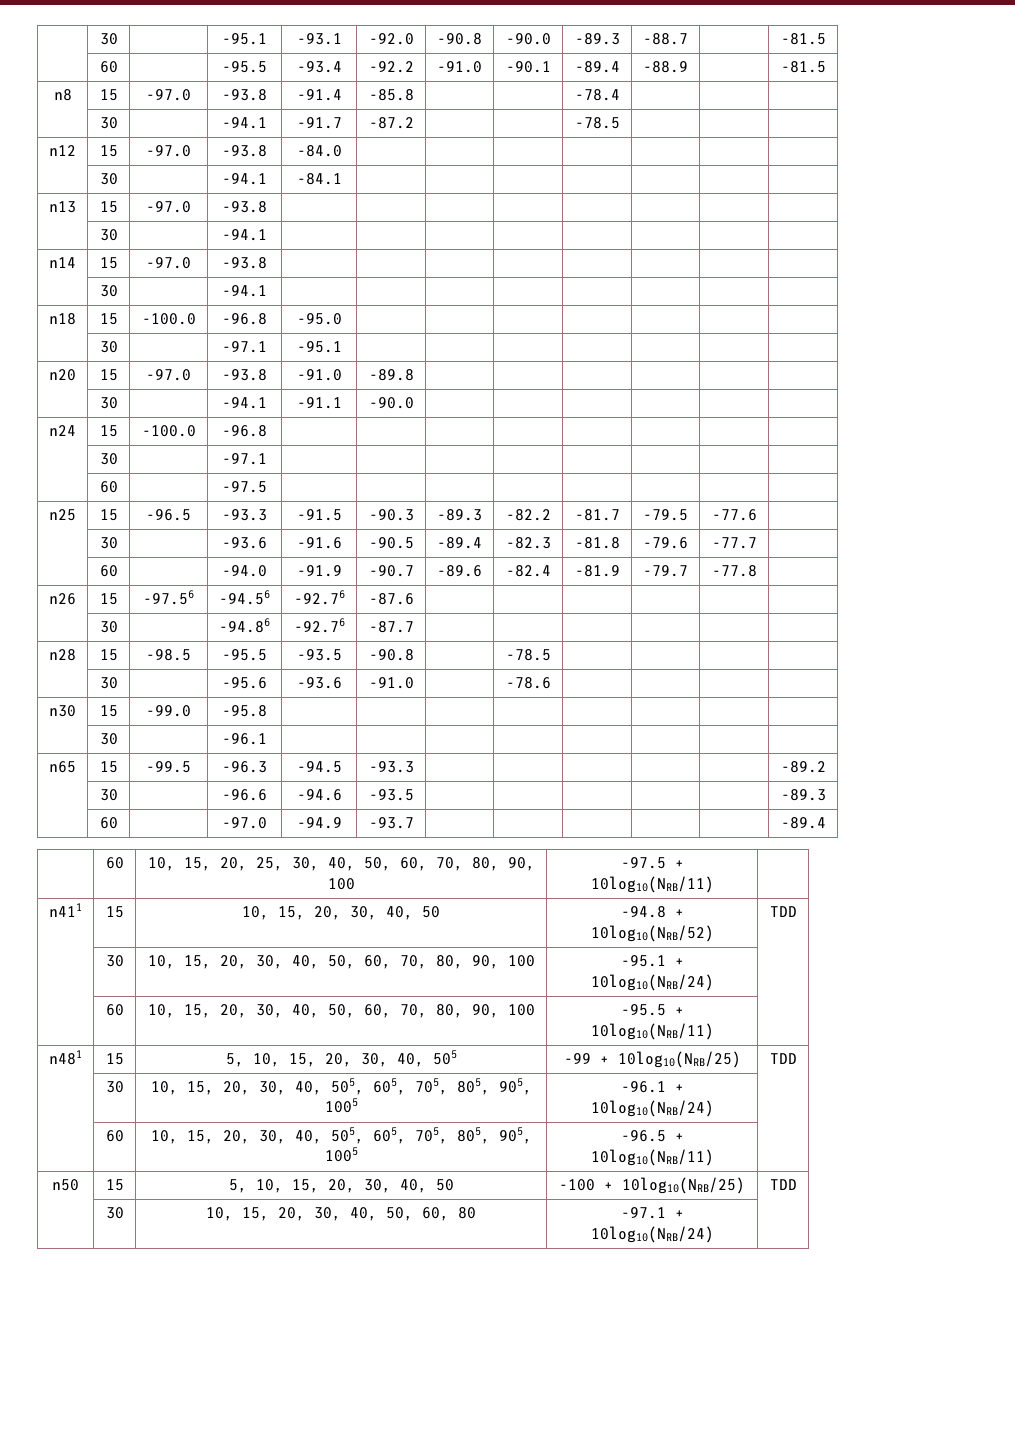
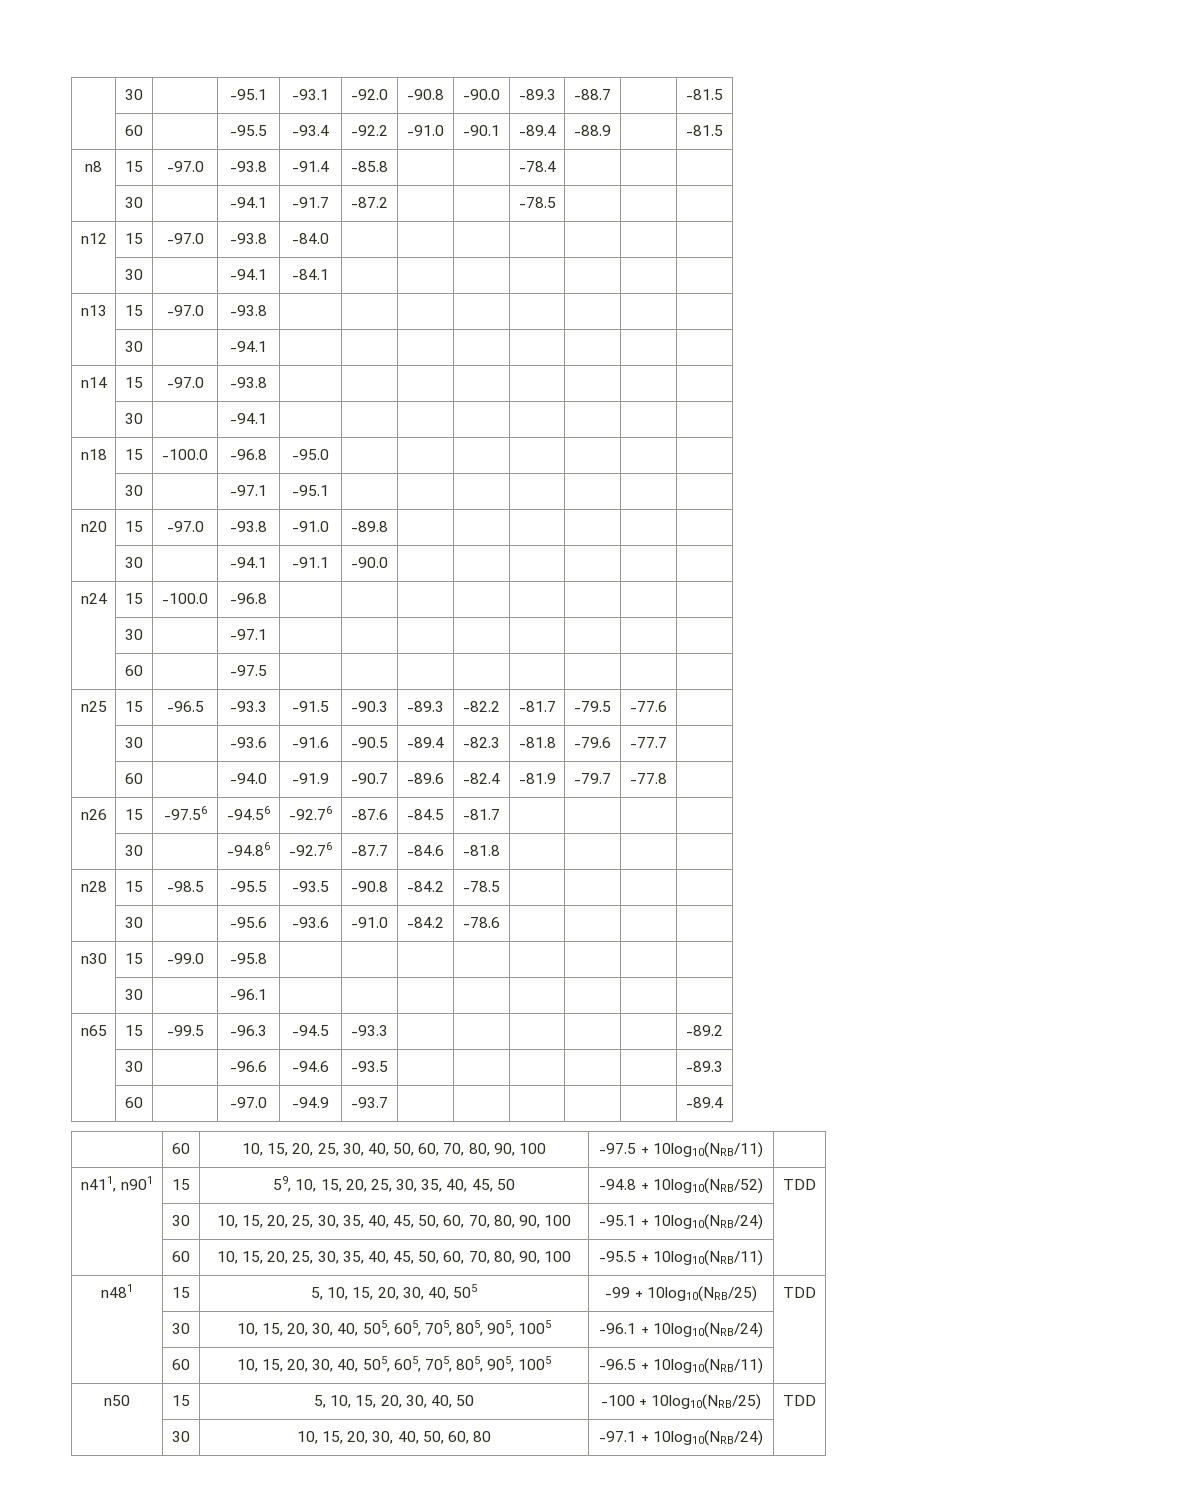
- n26 | 15 | -97.56 | -94.56 | -92.76 | -87.6 | | | | | |
+ n26 | 15 | -97.56 | -94.56 | -92.76 | -87.6 | -84.5 | -81.7 | | | |
- | 30 | | -94.86 | -92.76 | -87.7 | | | | | |
+ | 30 | | -94.86 | -92.76 | -87.7 | -84.6 | -81.8 | | | |
- n28 | 15 | -98.5 | -95.5 | -93.5 | -90.8 | | -78.5 | | | |
+ n28 | 15 | -98.5 | -95.5 | -93.5 | -90.8 | -84.2 | -78.5 | | | |
- | 30 | | -95.6 | -93.6 | -91.0 | | -78.6 | | | |
+ | 30 | | -95.6 | -93.6 | -91.0 | -84.2 | -78.6 | | | |
- n411 | 15 | 10, 15, 20, 30, 40, 50 | -94.8 + 10log10(NRB/52) | TDD
+ n411, n901 | 15 | 59, 10, 15, 20, 25, 30, 35, 40, 45, 50 | -94.8 + 10log10(NRB/52) | TDD
- | 30 | 10, 15, 20, 30, 40, 50, 60, 70, 80, 90, 100 | -95.1 + 10log10(NRB/24) |
+ | 30 | 10, 15, 20, 25, 30, 35, 40, 45, 50, 60, 70, 80, 90, 100 | -95.1 + 10log10(NRB/24) |
- | 60 | 10, 15, 20, 30, 40, 50, 60, 70, 80, 90, 100 | -95.5 + 10log10(NRB/11) |
+ | 60 | 10, 15, 20, 25, 30, 35, 40, 45, 50, 60, 70, 80, 90, 100 | -95.5 + 10log10(NRB/11) |

